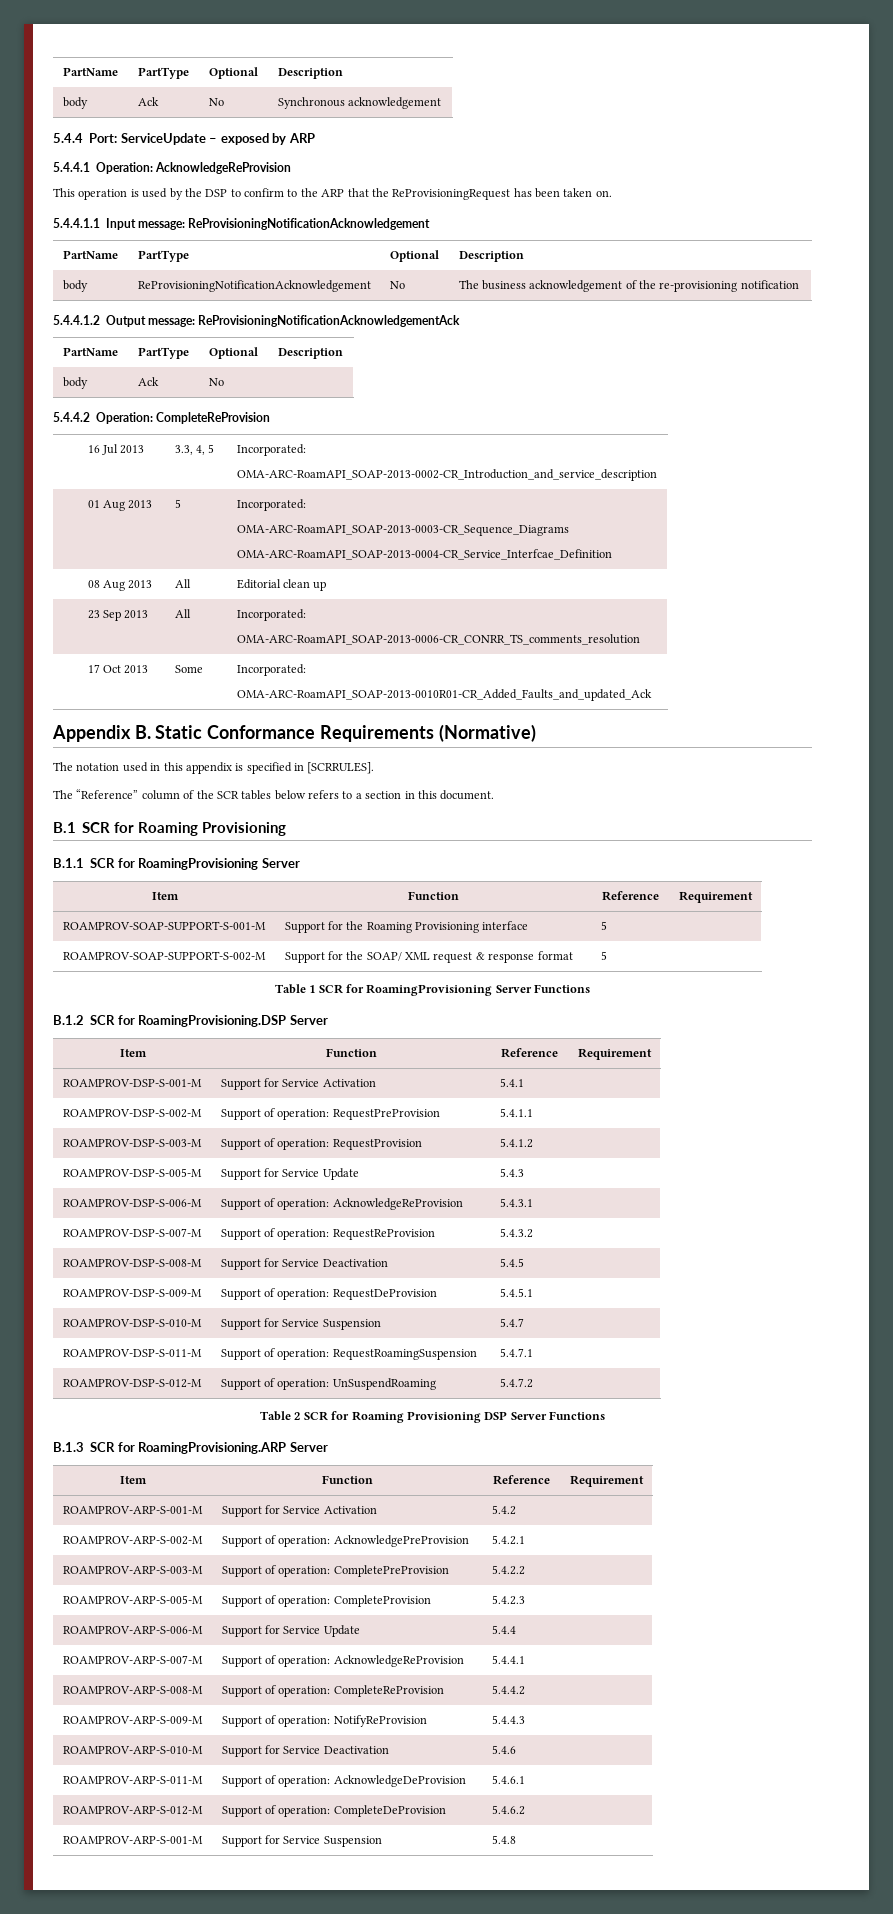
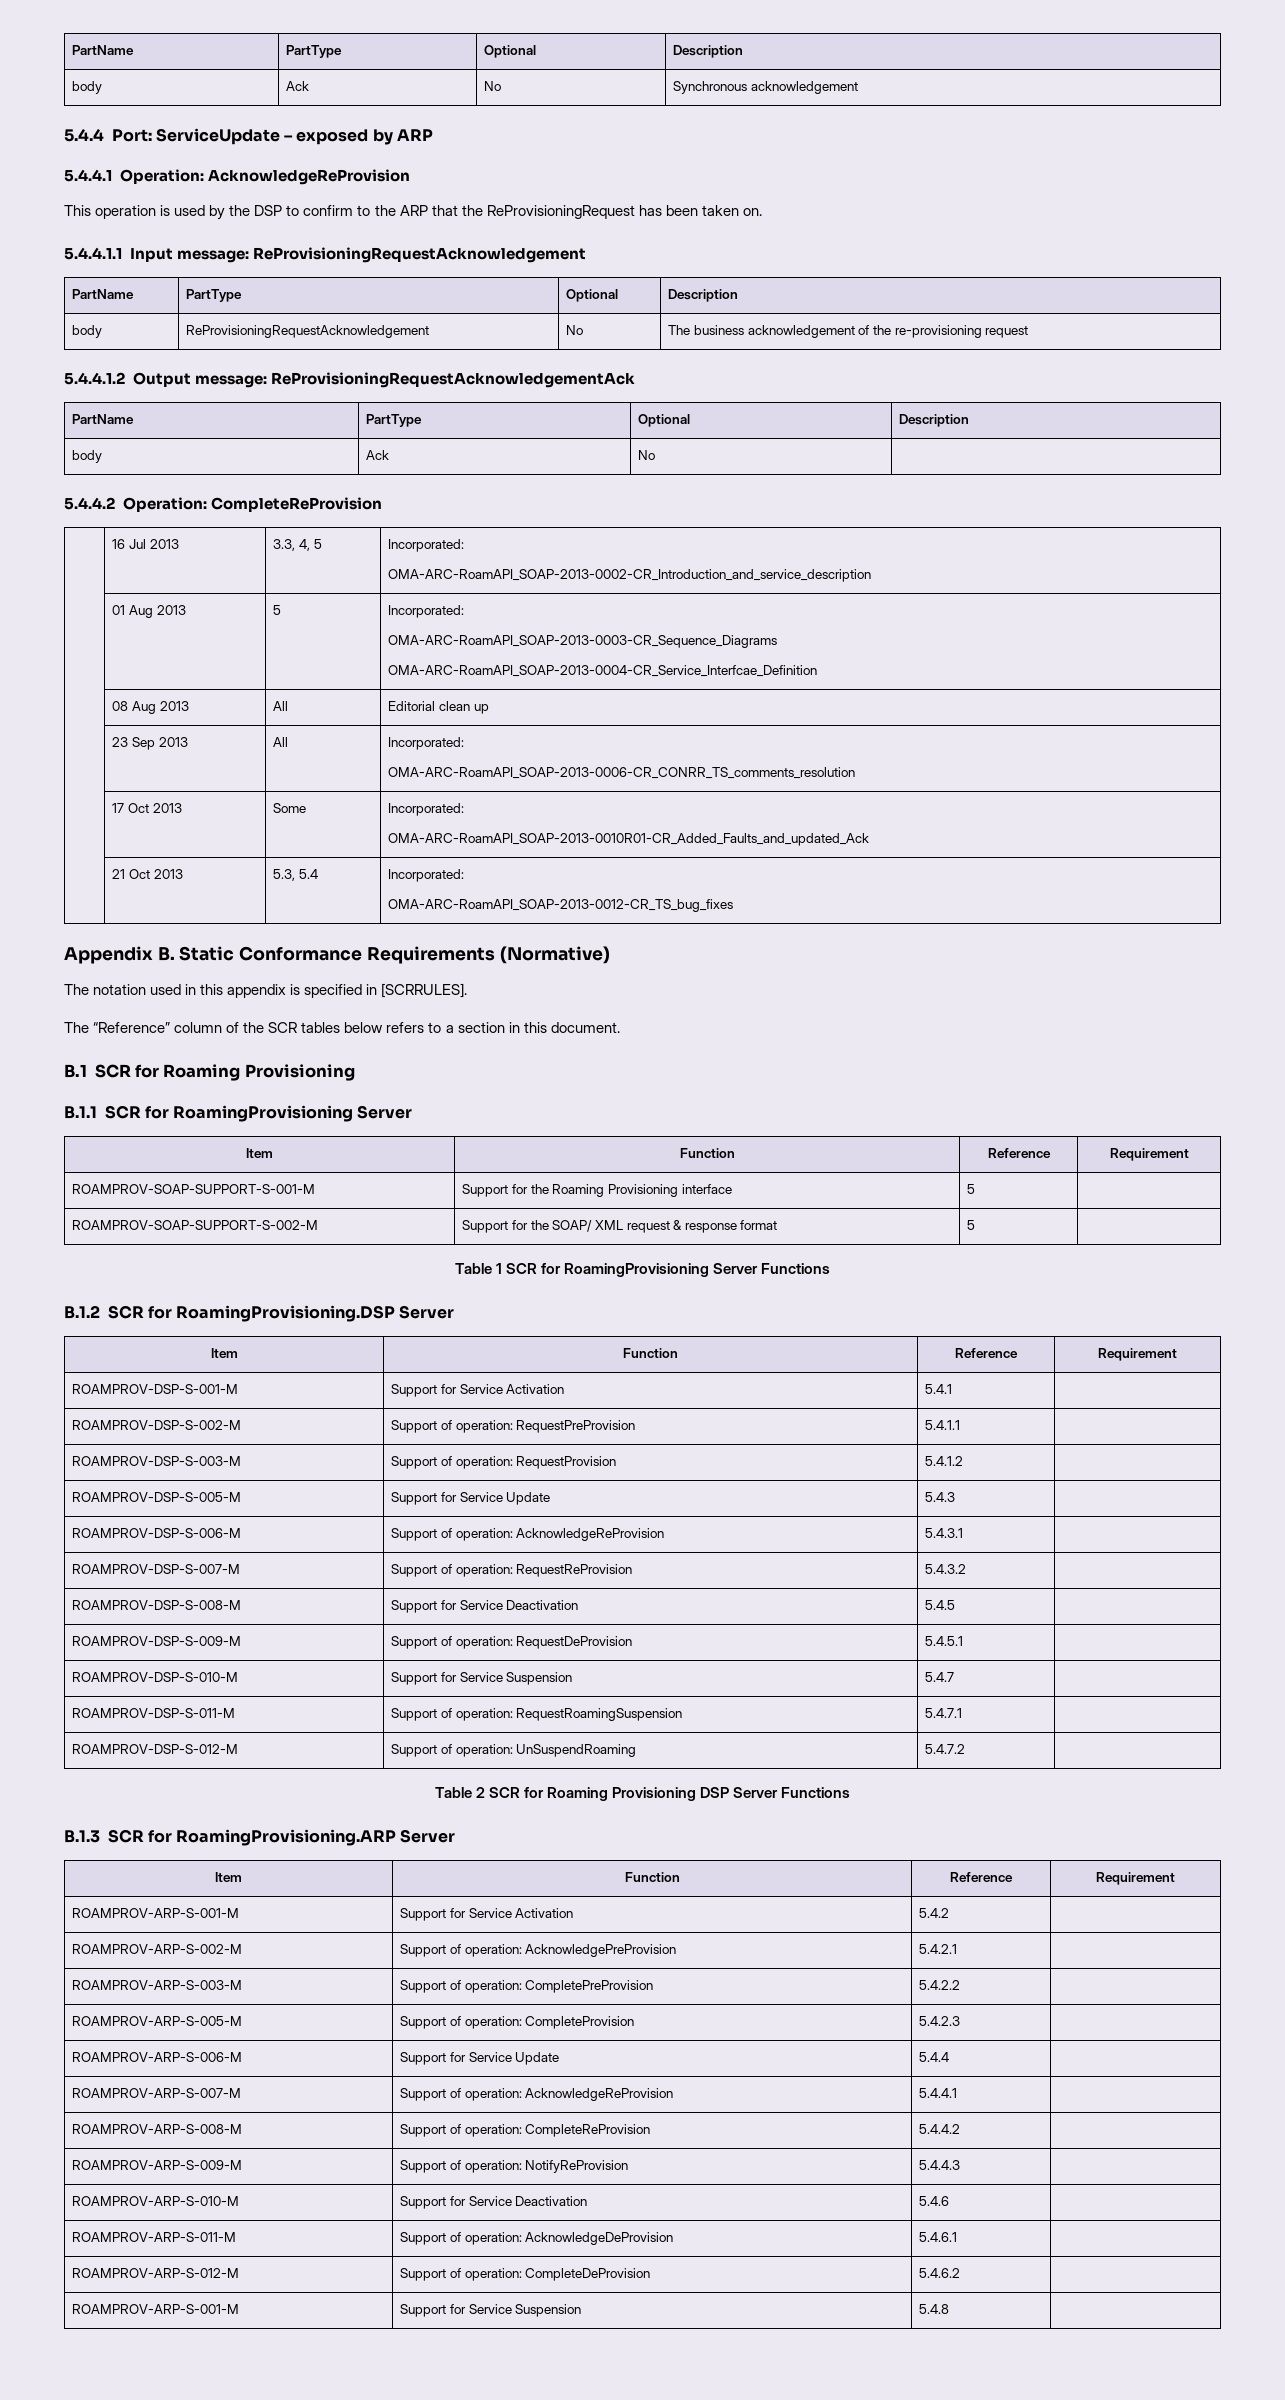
- 5.4.4.1.1 Input message: ReProvisioningNotificationAcknowledgement
+ 5.4.4.1.1 Input message: ReProvisioningRequestAcknowledgement
  PartName | PartType | Optional | Description
- body | ReProvisioningNotificationAcknowledgement | No | The business acknowledgement of the re-provisioning notification
+ body | ReProvisioningRequestAcknowledgement | No | The business acknowledgement of the re-provisioning request
- 5.4.4.1.2 Output message: ReProvisioningNotificationAcknowledgementAck
+ 5.4.4.1.2 Output message: ReProvisioningRequestAcknowledgementAck
+ | 21 Oct 2013 | 5.3, 5.4 | Incorporated:
+ OMA-ARC-RoamAPI_SOAP-2013-0012-CR_TS_bug_fixes

